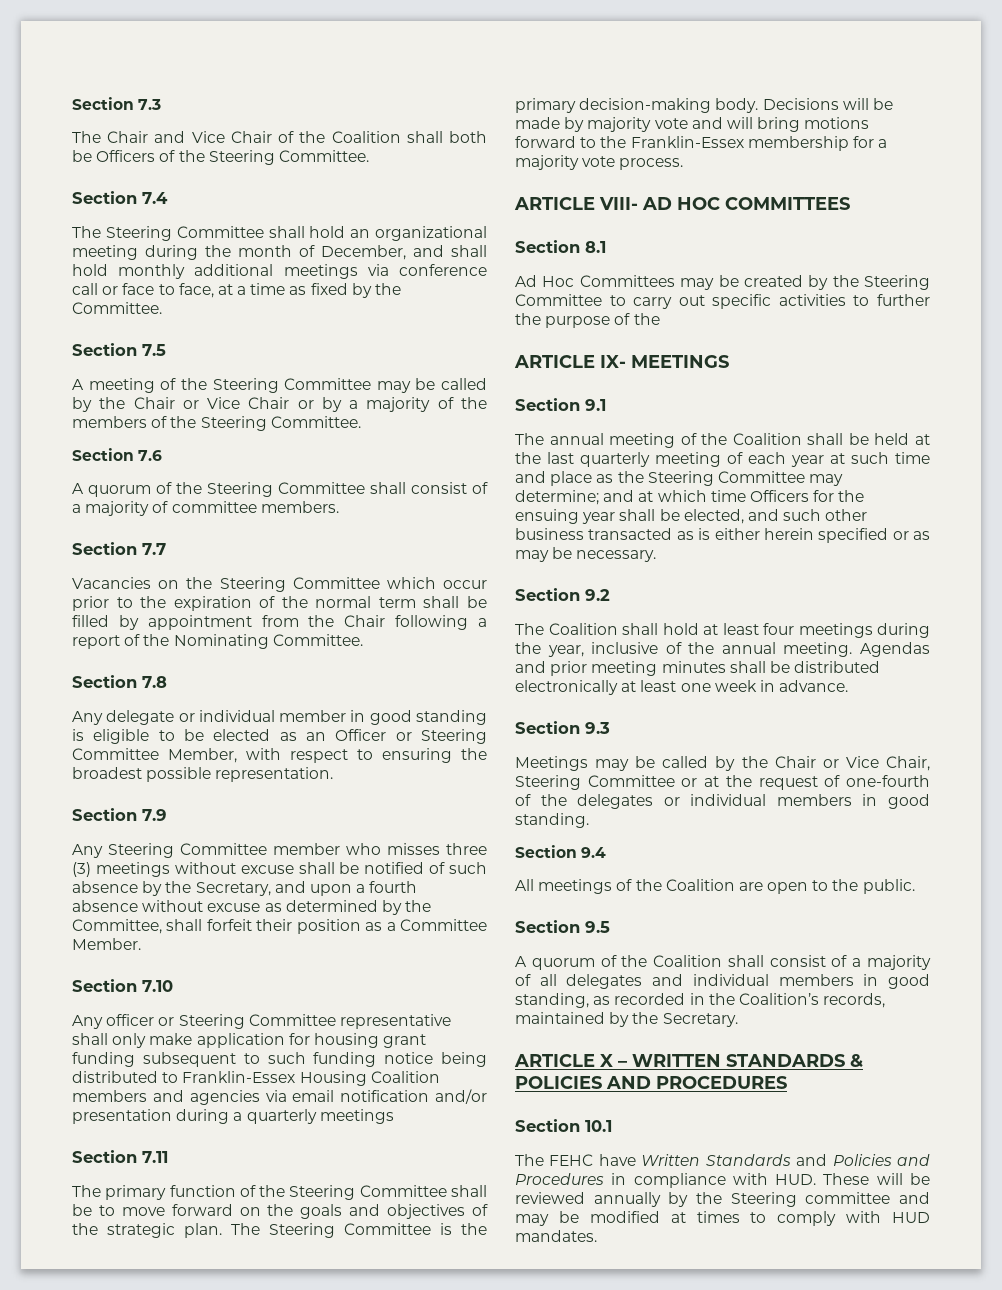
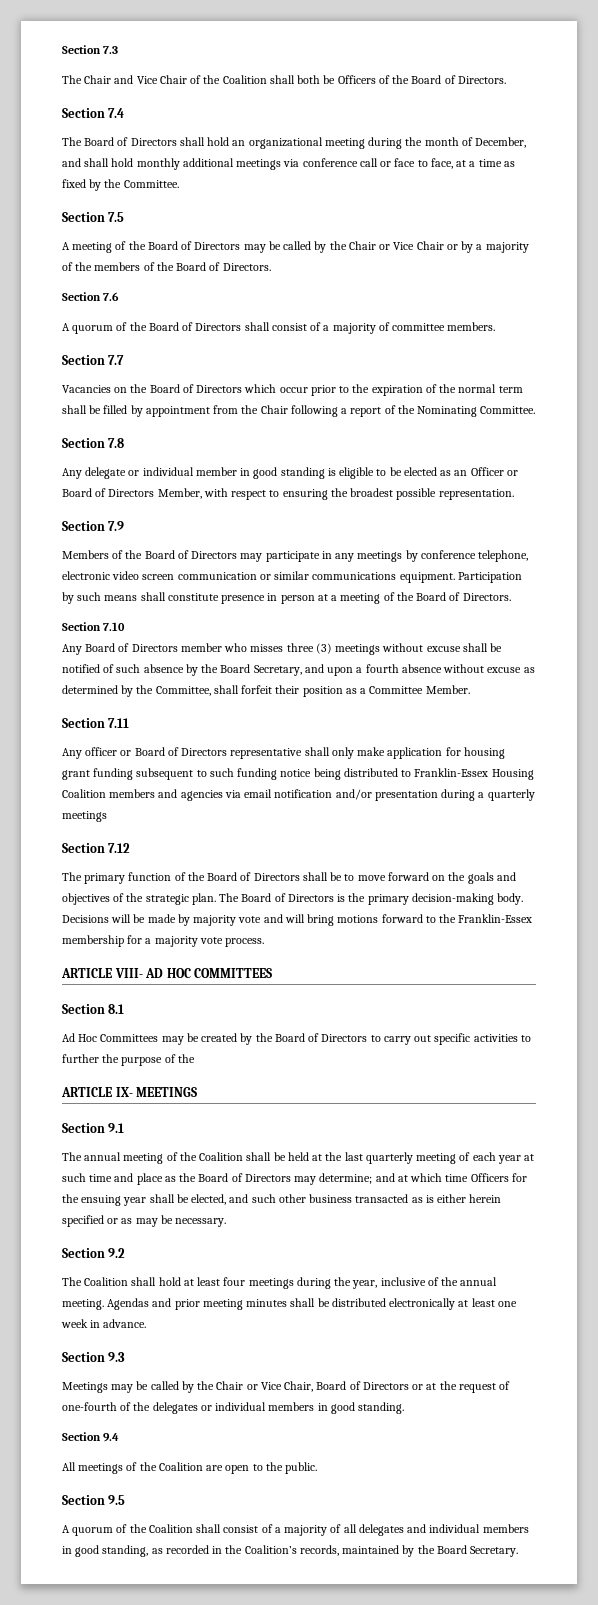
- The Chair and Vice Chair of the Coalition shall both be Officers of the Steering Committee.
+ The Chair and Vice Chair of the Coalition shall both be Officers of the Board of Directors.
- The Steering Committee shall hold an organizational meeting during the month of December, and shall hold monthly additional meetings via conference call or face to face, at a time as fixed by the Committee.
+ The Board of Directors shall hold an organizational meeting during the month of December, and shall hold monthly additional meetings via conference call or face to face, at a time as fixed by the Committee.
- A meeting of the Steering Committee may be called by the Chair or Vice Chair or by a majority of the members of the Steering Committee.
+ A meeting of the Board of Directors may be called by the Chair or Vice Chair or by a majority of the members of the Board of Directors.
- A quorum of the Steering Committee shall consist of a majority of committee members.
+ A quorum of the Board of Directors shall consist of a majority of committee members.
- Vacancies on the Steering Committee which occur prior to the expiration of the normal term shall be filled by appointment from the Chair following a report of the Nominating Committee.
+ Vacancies on the Board of Directors which occur prior to the expiration of the normal term shall be filled by appointment from the Chair following a report of the Nominating Committee.
- Any delegate or individual member in good standing is eligible to be elected as an Officer or Steering Committee Member, with respect to ensuring the broadest possible representation.
+ Any delegate or individual member in good standing is eligible to be elected as an Officer or Board of Directors Member, with respect to ensuring the broadest possible representation.
- Any Steering Committee member who misses three (3) meetings without excuse shall be notified of such absence by the Secretary, and upon a fourth absence without excuse as determined by the Committee, shall forfeit their position as a Committee Member.
+ Members of the Board of Directors may participate in any meetings by conference telephone, electronic video screen communication or similar communications equipment. Participation by such means shall constitute presence in person at a meeting of the Board of Directors.
+ Section 7.10
+ Any Board of Directors member who misses three (3) meetings without excuse shall be notified of such absence by the Board Secretary, and upon a fourth absence without excuse as determined by the Committee, shall forfeit their position as a Committee Member.
- Section 7.10
+ Section 7.11
- Any officer or Steering Committee representative shall only make application for housing grant funding subsequent to such funding notice being distributed to Franklin-Essex Housing Coalition members and agencies via email notification and/or presentation during a quarterly meetings
+ Any officer or Board of Directors representative shall only make application for housing grant funding subsequent to such funding notice being distributed to Franklin-Essex Housing Coalition members and agencies via email notification and/or presentation during a quarterly meetings
- Section 7.11
+ Section 7.12
- The primary function of the Steering Committee shall be to move forward on the goals and objectives of the strategic plan.
+ The primary function of the Board of Directors shall be to move forward on the goals and objectives of the strategic plan.
- The Steering Committee is the primary decision-making body.
+ The Board of Directors is the primary decision-making body.
- Ad Hoc Committees may be created by the Steering Committee to carry out specific activities to further the purpose of the
+ Ad Hoc Committees may be created by the Board of Directors to carry out specific activities to further the purpose of the
- The annual meeting of the Coalition shall be held at the last quarterly meeting of each year at such time and place as the Steering Committee may determine; and at which time Officers for the ensuing year shall be elected, and such other business transacted as is either herein specified or as may be necessary.
+ The annual meeting of the Coalition shall be held at the last quarterly meeting of each year at such time and place as the Board of Directors may determine; and at which time Officers for the ensuing year shall be elected, and such other business transacted as is either herein specified or as may be necessary.
- Meetings may be called by the Chair or Vice Chair, Steering Committee or at the request of one-fourth of the delegates or individual members in good standing.
+ Meetings may be called by the Chair or Vice Chair, Board of Directors or at the request of one-fourth of the delegates or individual members in good standing.
- A quorum of the Coalition shall consist of a majority of all delegates and individual members in good standing, as recorded in the Coalition’s records, maintained by the Secretary.
+ A quorum of the Coalition shall consist of a majority of all delegates and individual members in good standing, as recorded in the Coalition’s records, maintained by the Board Secretary.
- ARTICLE X – WRITTEN STANDARDS & POLICIES AND PROCEDURES
- Section 10.1
- The FEHC have Written Standards and Policies and Procedures in compliance with HUD. These will be reviewed annually by the Steering committee and may be modified at times to comply with HUD mandates.

